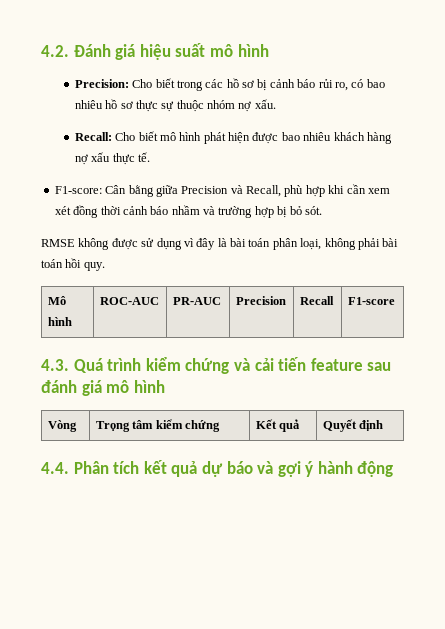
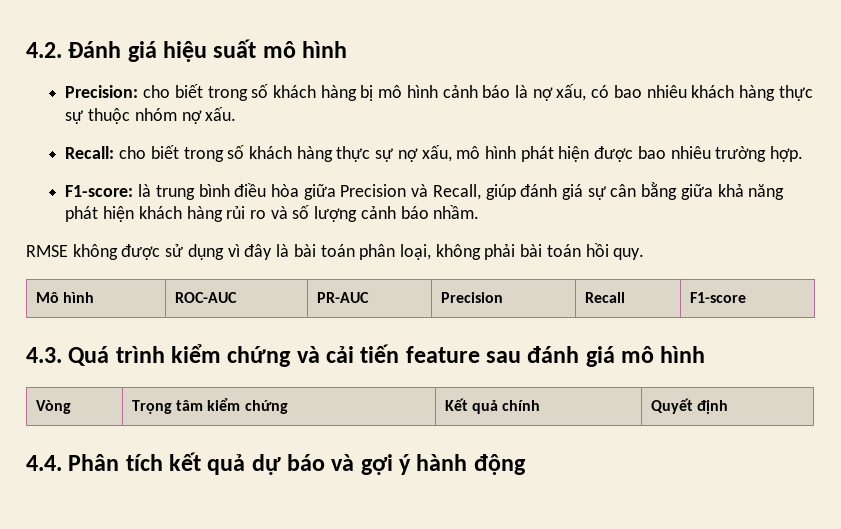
- Precision: Cho biết trong các hồ sơ bị cảnh báo rủi ro, có bao nhiêu hồ sơ thực sự thuộc nhóm nợ xấu.
+ Precision: cho biết trong số khách hàng bị mô hình cảnh báo là nợ xấu, có bao nhiêu khách hàng thực sự thuộc nhóm nợ xấu.
- Recall: Cho biết mô hình phát hiện được bao nhiêu khách hàng nợ xấu thực tế.
- F1-score: Cân bằng giữa Precision và Recall, phù hợp khi cần xem xét đồng thời cảnh báo nhầm và trường hợp bị bỏ sót.
+ Recall: cho biết trong số khách hàng thực sự nợ xấu, mô hình phát hiện được bao nhiêu trường hợp.
+ F1-score: là trung bình điều hòa giữa Precision và Recall, giúp đánh giá sự cân bằng giữa khả năng phát hiện khách hàng rủi ro và số lượng cảnh báo nhầm.
- Vòng | Trọng tâm kiểm chứng | Kết quả | Quyết định
+ Vòng | Trọng tâm kiểm chứng | Kết quả chính | Quyết định

